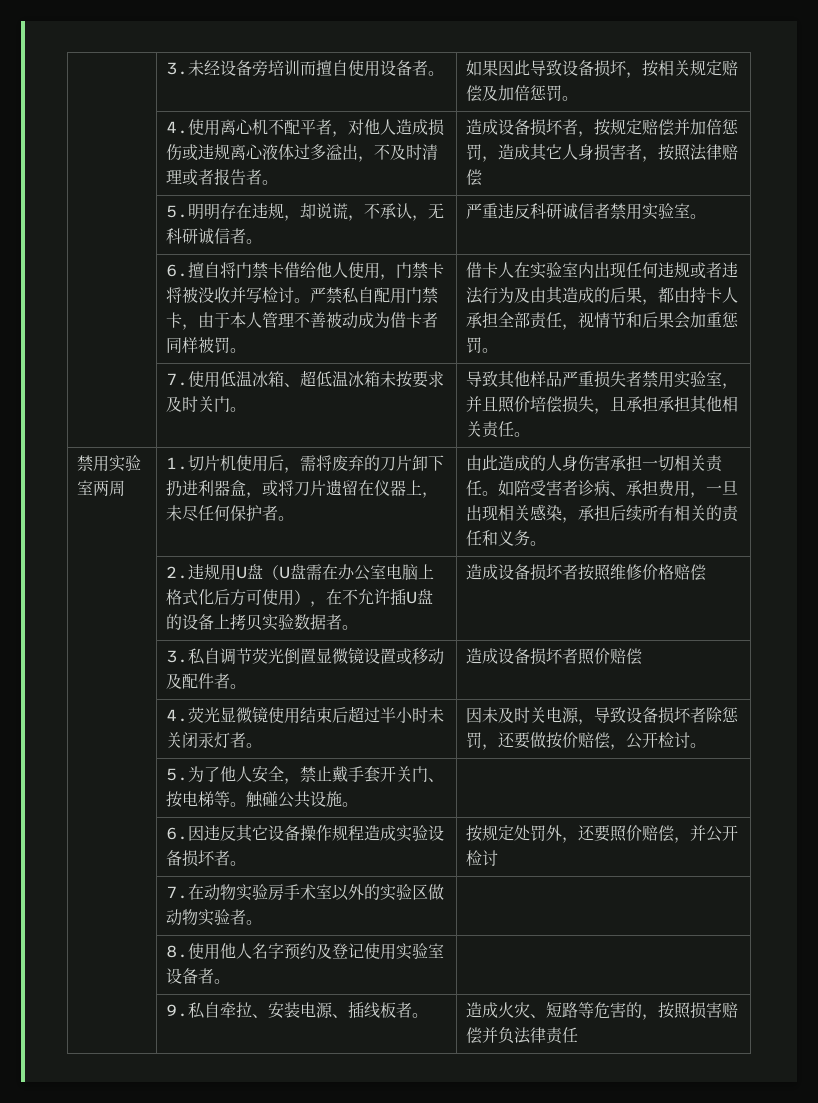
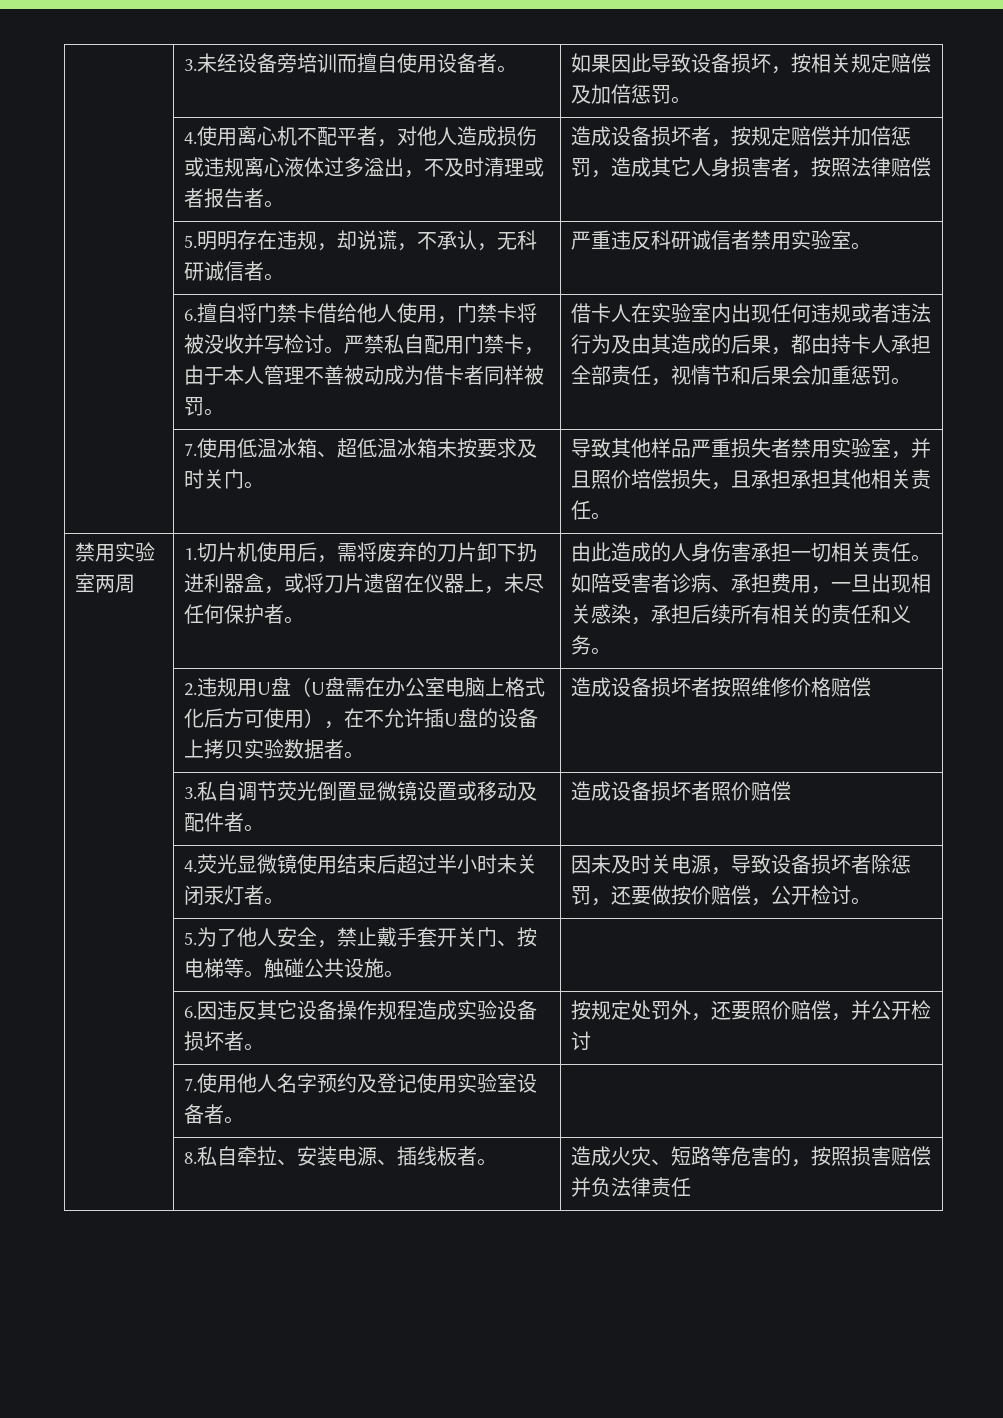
- | 7.在动物实验房手术室以外的实验区做动物实验者。 |
- | 8.使用他人名字预约及登记使用实验室设备者。 |
+ | 7.使用他人名字预约及登记使用实验室设备者。 |
- | 9.私自牵拉、安装电源、插线板者。 | 造成火灾、短路等危害的，按照损害赔偿并负法律责任
+ | 8.私自牵拉、安装电源、插线板者。 | 造成火灾、短路等危害的，按照损害赔偿并负法律责任

